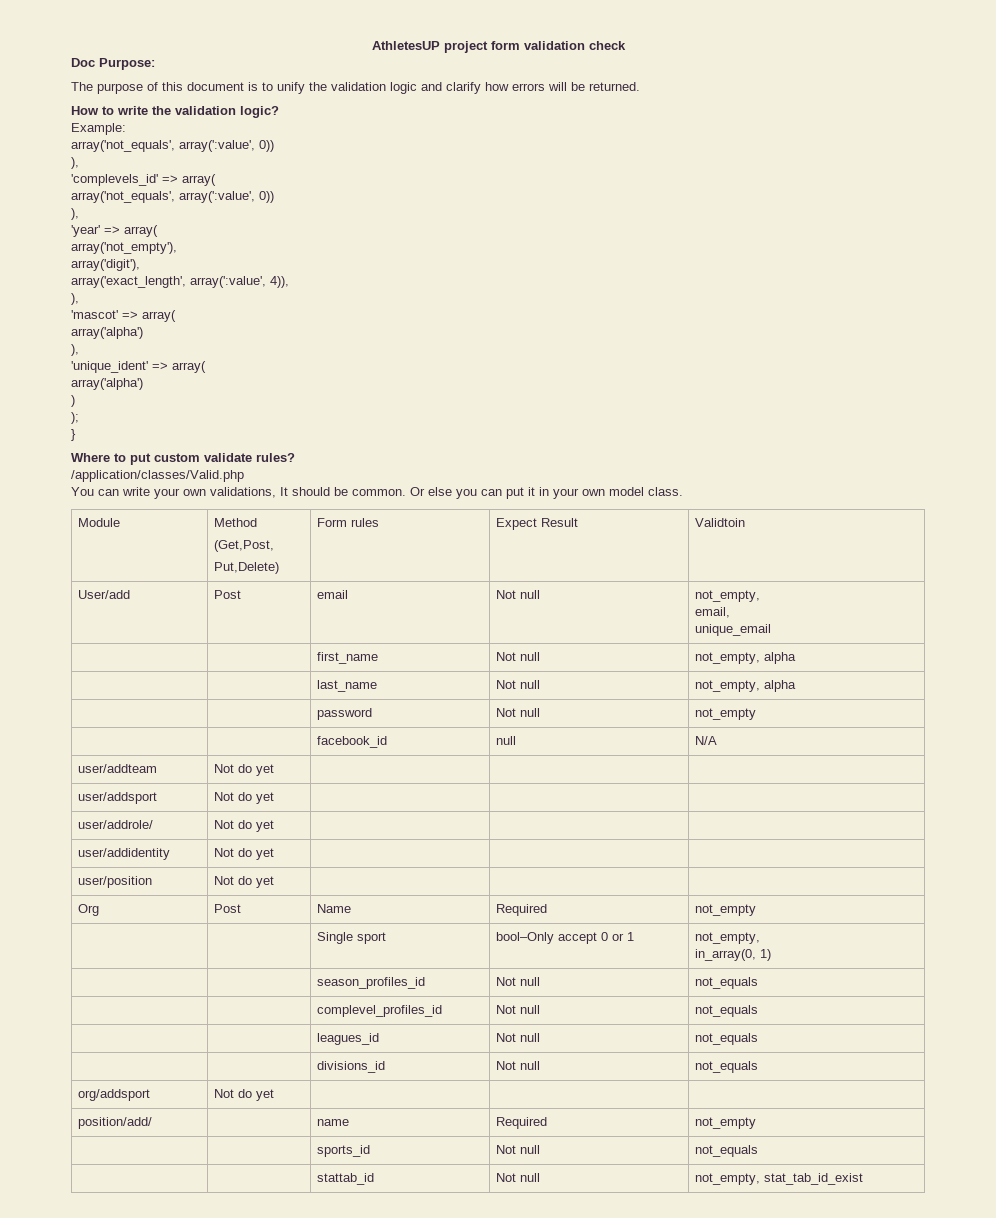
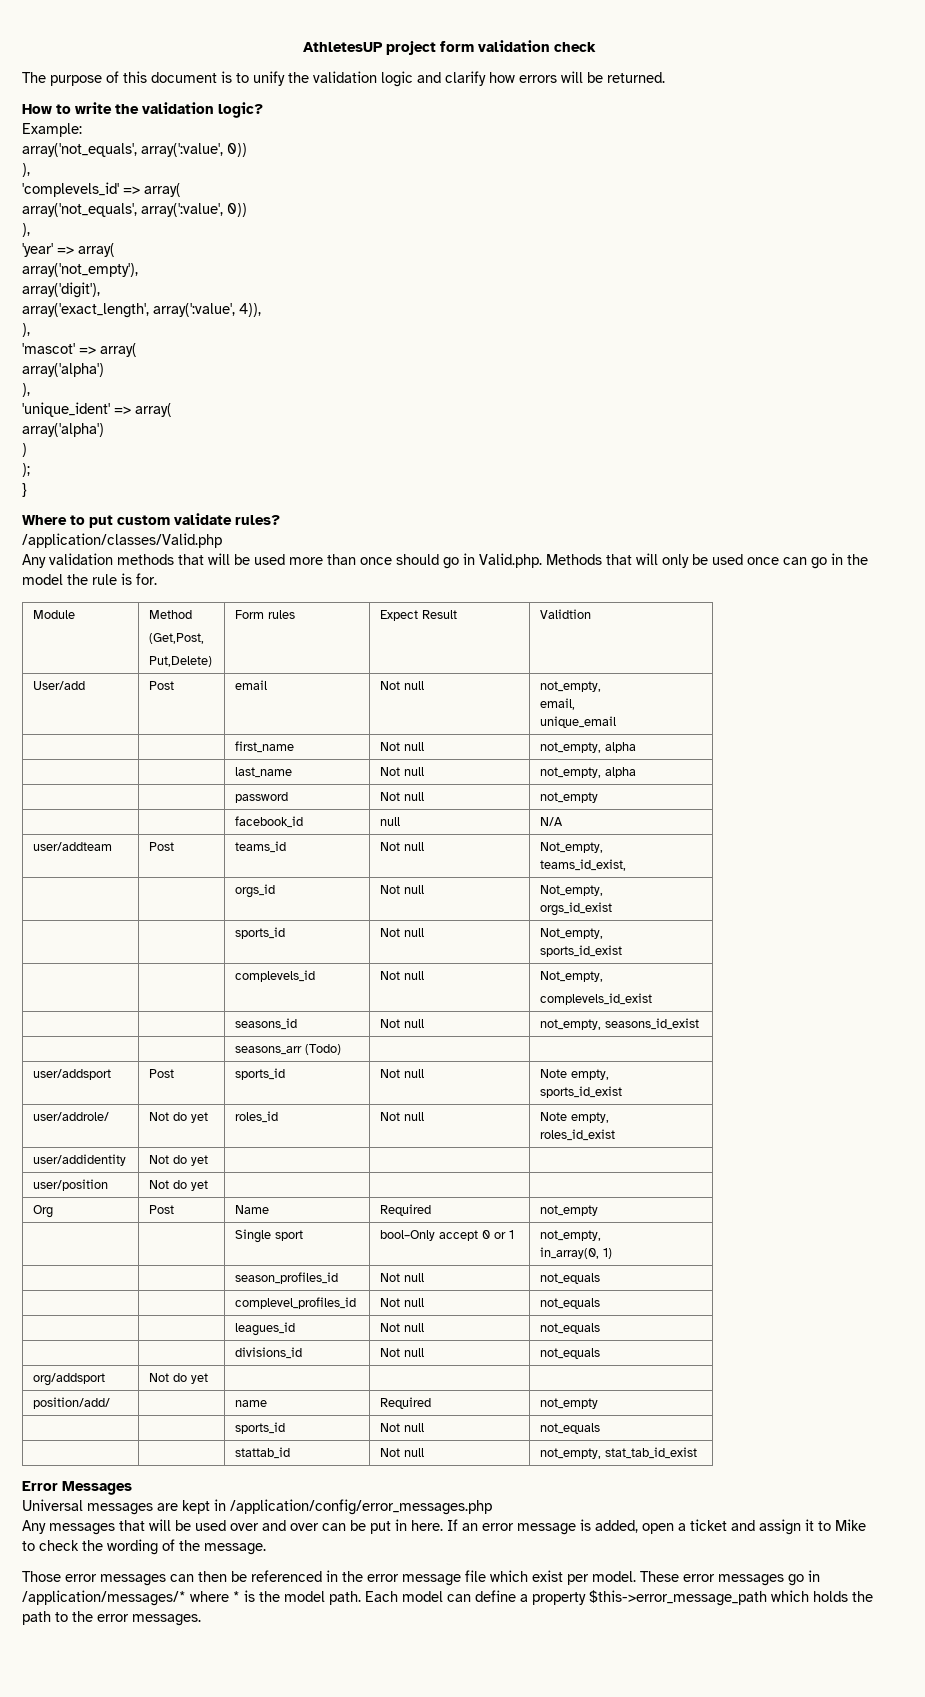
- Doc Purpose:
- You can write your own validations, It should be common. Or else you can put it in your own model class.
+ Any validation methods that will be used more than once should go in Valid.php. Methods that will only be used once can go in the model the rule is for.
  Module | Method
  (Get,Post,
- Put,Delete) | Form rules | Expect Result | Validtoin
+ Put,Delete) | Form rules | Expect Result | Validtion
- user/addteam | Not do yet | | |
+ user/addteam | Post | teams_id | Not null | Not_empty,
+ teams_id_exist,
+ | | orgs_id | Not null | Not_empty,
+ orgs_id_exist
+ | | sports_id | Not null | Not_empty,
+ sports_id_exist
+ | | complevels_id | Not null | Not_empty,
+ complevels_id_exist
+ | | seasons_id | Not null | not_empty, seasons_id_exist
+ | | seasons_arr (Todo) | |
- user/addsport | Not do yet | | |
+ user/addsport | Post | sports_id | Not null | Note empty,
+ sports_id_exist
- user/addrole/ | Not do yet | | |
+ user/addrole/ | Not do yet | roles_id | Not null | Note empty,
+ roles_id_exist
+ Error Messages
+ Universal messages are kept in /application/config/error_messages.php
+ Any messages that will be used over and over can be put in here. If an error message is added, open a ticket and assign it to Mike to check the wording of the message.
+ Those error messages can then be referenced in the error message file which exist per model. These error messages go in /application/messages/* where * is the model path. Each model can define a property $this->error_message_path which holds the path to the error messages.

